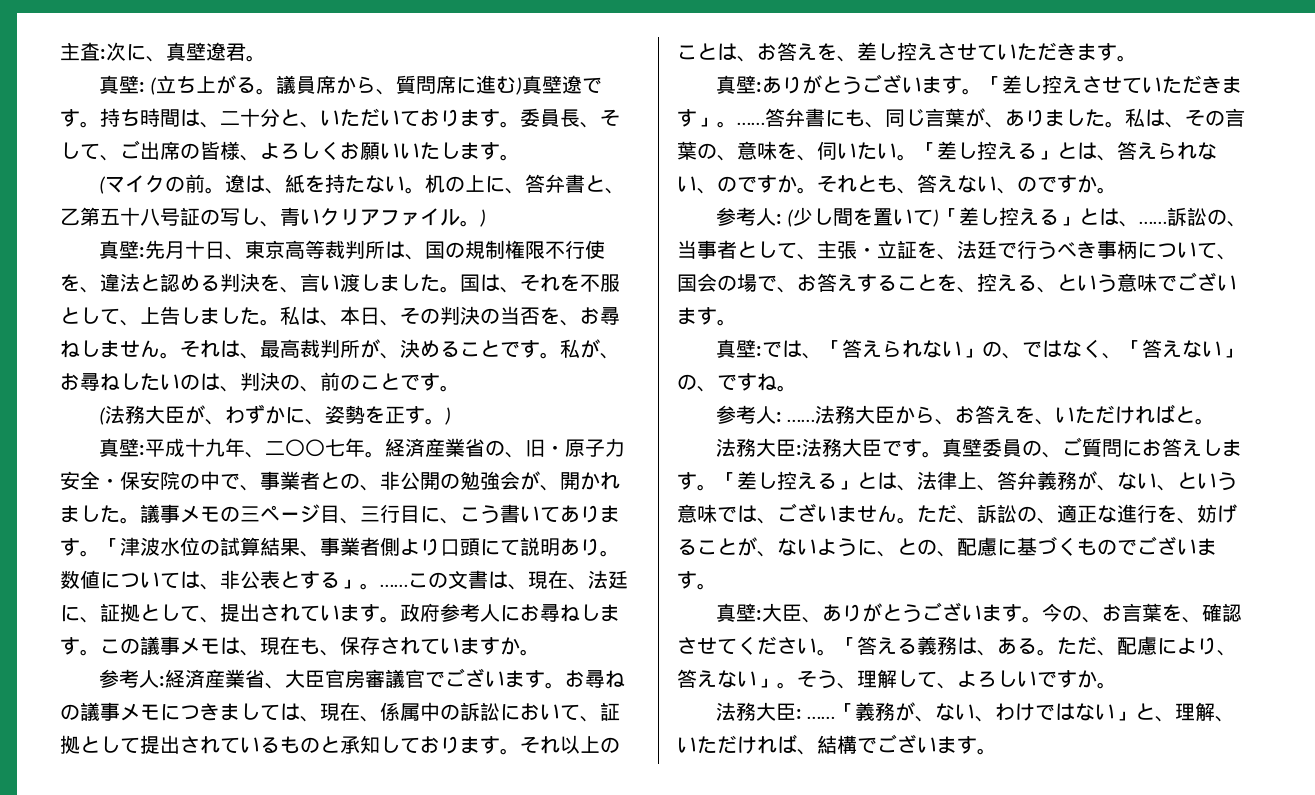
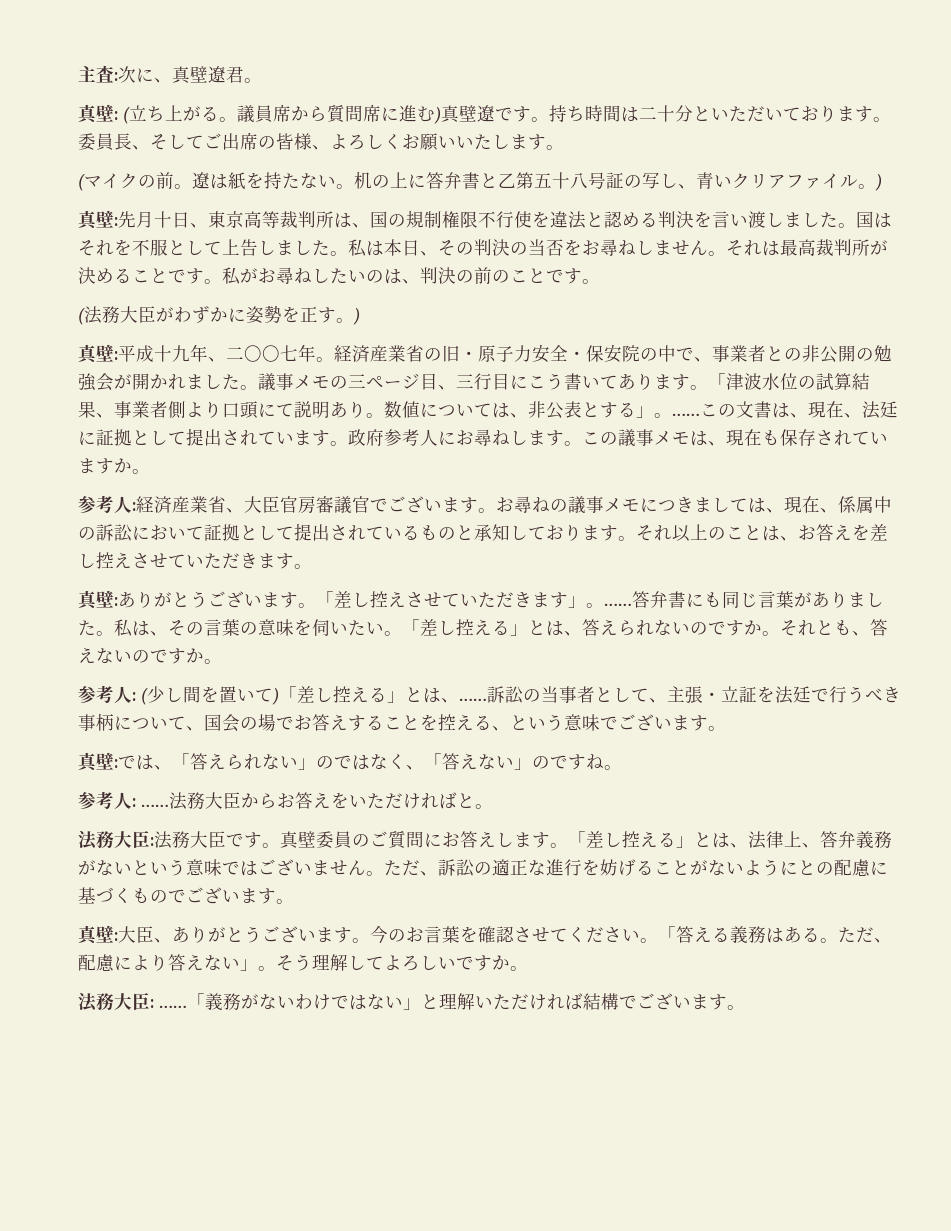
- 議員席から、質問席に進む)真壁遼です。
+ 議員席から質問席に進む)真壁遼です。
- 持ち時間は、二十分と、いただいております。
+ 持ち時間は二十分といただいております。
- 委員長、そして、ご出席の皆様、よろしくお願いいたします。
+ 委員長、そしてご出席の皆様、よろしくお願いいたします。
- 遼は、紙を持たない。
+ 遼は紙を持たない。
- 机の上に、答弁書と、乙第五十八号証の写し、青いクリアファイル。)
+ 机の上に答弁書と乙第五十八号証の写し、青いクリアファイル。)
- 真壁:先月十日、東京高等裁判所は、国の規制権限不行使を、違法と認める判決を、言い渡しました。
+ 真壁:先月十日、東京高等裁判所は、国の規制権限不行使を違法と認める判決を言い渡しました。
- 国は、それを不服として、上告しました。
+ 国はそれを不服として上告しました。
- 私は、本日、その判決の当否を、お尋ねしません。
+ 私は本日、その判決の当否をお尋ねしません。
- それは、最高裁判所が、決めることです。
+ それは最高裁判所が決めることです。
- 私が、お尋ねしたいのは、判決の、前のことです。
+ 私がお尋ねしたいのは、判決の前のことです。
- (法務大臣が、わずかに、姿勢を正す。)
+ (法務大臣がわずかに姿勢を正す。)
- 経済産業省の、旧・原子力安全・保安院の中で、事業者との、非公開の勉強会が、開かれました。
+ 経済産業省の旧・原子力安全・保安院の中で、事業者との非公開の勉強会が開かれました。
- 議事メモの三ページ目、三行目に、こう書いてあります。
+ 議事メモの三ページ目、三行目にこう書いてあります。
- この文書は、現在、法廷に、証拠として、提出されています。
+ この文書は、現在、法廷に証拠として提出されています。
- この議事メモは、現在も、保存されていますか。
+ この議事メモは、現在も保存されていますか。
- お尋ねの議事メモにつきましては、現在、係属中の訴訟において、証拠として提出されているものと承知しております。
+ お尋ねの議事メモにつきましては、現在、係属中の訴訟において証拠として提出されているものと承知しております。
- それ以上のことは、お答えを、差し控えさせていただきます。
+ それ以上のことは、お答えを差し控えさせていただきます。
- 答弁書にも、同じ言葉が、ありました。
+ 答弁書にも同じ言葉がありました。
- 私は、その言葉の、意味を、伺いたい。
+ 私は、その言葉の意味を伺いたい。
- 「差し控える」とは、答えられない、のですか。
+ 「差し控える」とは、答えられないのですか。
- それとも、答えない、のですか。
+ それとも、答えないのですか。
- 訴訟の、当事者として、主張・立証を、法廷で行うべき事柄について、国会の場で、お答えすることを、控える、という意味でございます。
+ 訴訟の当事者として、主張・立証を法廷で行うべき事柄について、国会の場でお答えすることを控える、という意味でございます。
- 真壁:では、「答えられない」の、ではなく、「答えない」の、ですね。
+ 真壁:では、「答えられない」のではなく、「答えない」のですね。
- 法務大臣から、お答えを、いただければと。
+ 法務大臣からお答えをいただければと。
- 真壁委員の、ご質問にお答えします。
+ 真壁委員のご質問にお答えします。
- 「差し控える」とは、法律上、答弁義務が、ない、という意味では、ございません。
+ 「差し控える」とは、法律上、答弁義務がないという意味ではございません。
- ただ、訴訟の、適正な進行を、妨げることが、ないように、との、配慮に基づくものでございます。
+ ただ、訴訟の適正な進行を妨げることがないようにとの配慮に基づくものでございます。
- 今の、お言葉を、確認させてください。
+ 今のお言葉を確認させてください。
- 「答える義務は、ある。
+ 「答える義務はある。
- ただ、配慮により、答えない」。
+ ただ、配慮により答えない」。
- そう、理解して、よろしいですか。
+ そう理解してよろしいですか。
- 「義務が、ない、わけではない」と、理解、いただければ、結構でございます。
+ 「義務がないわけではない」と理解いただければ結構でございます。

